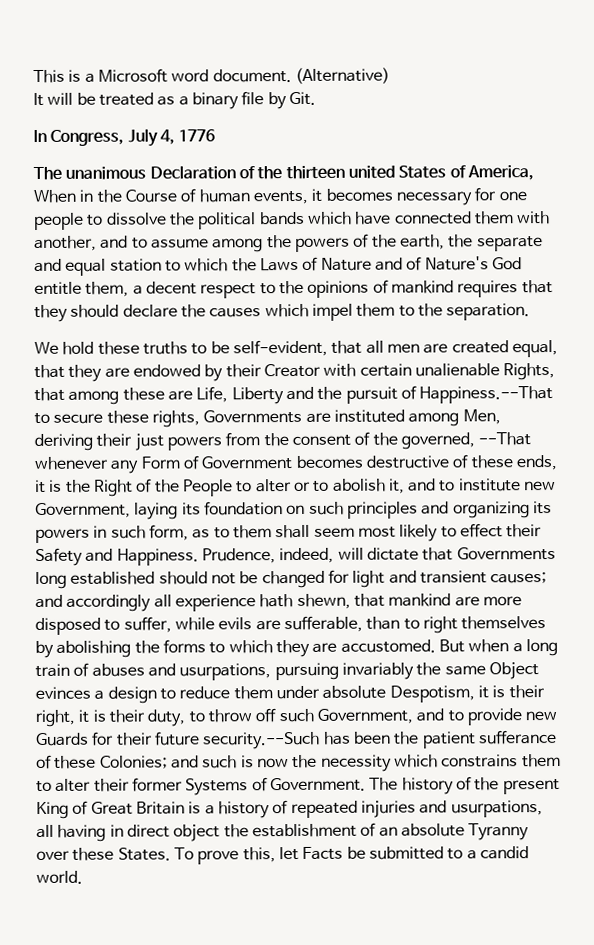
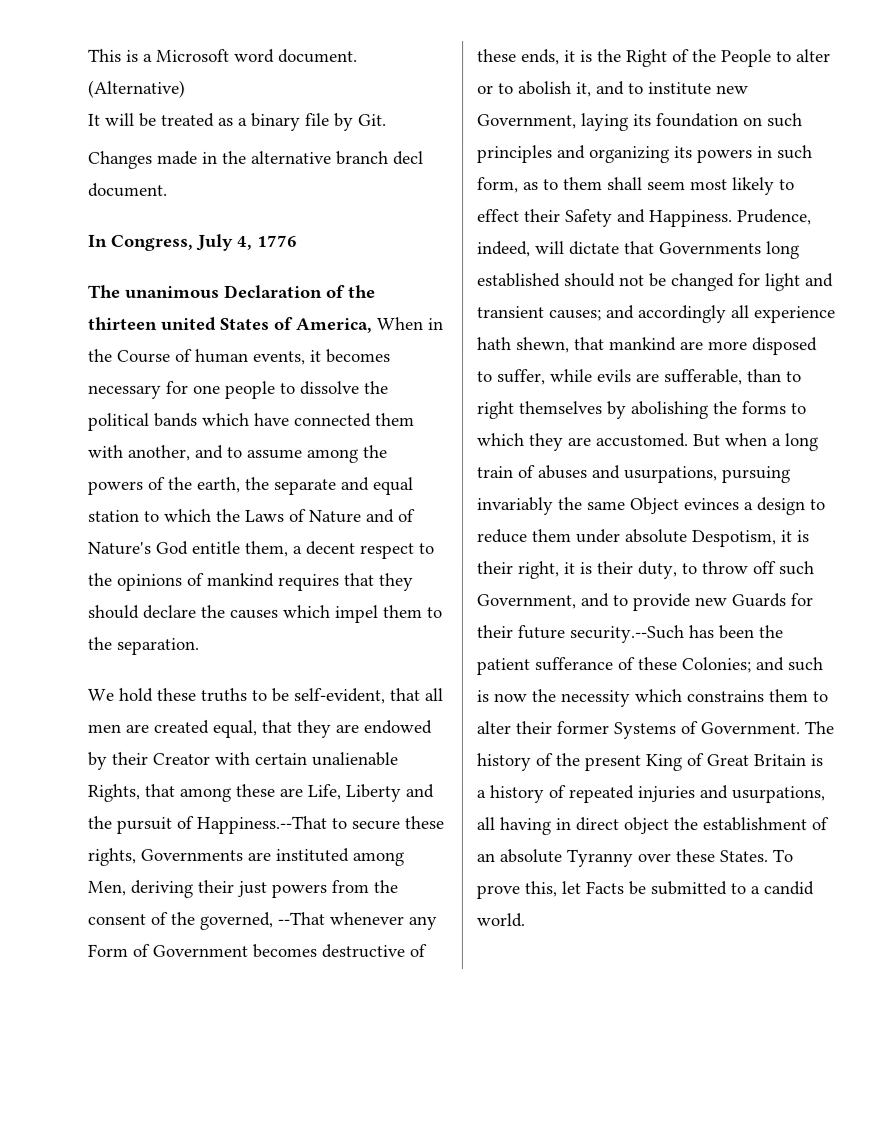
+ Changes made in the alternative branch decl document.

